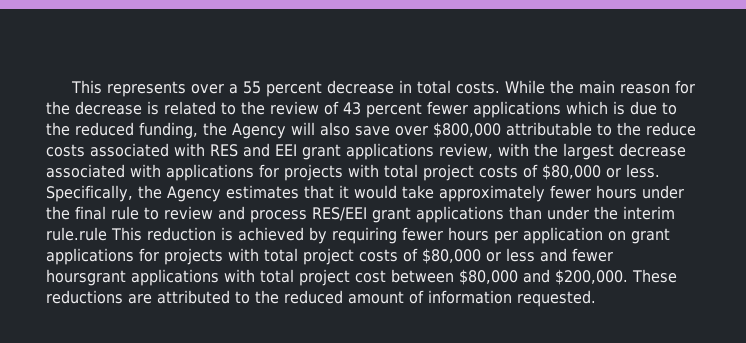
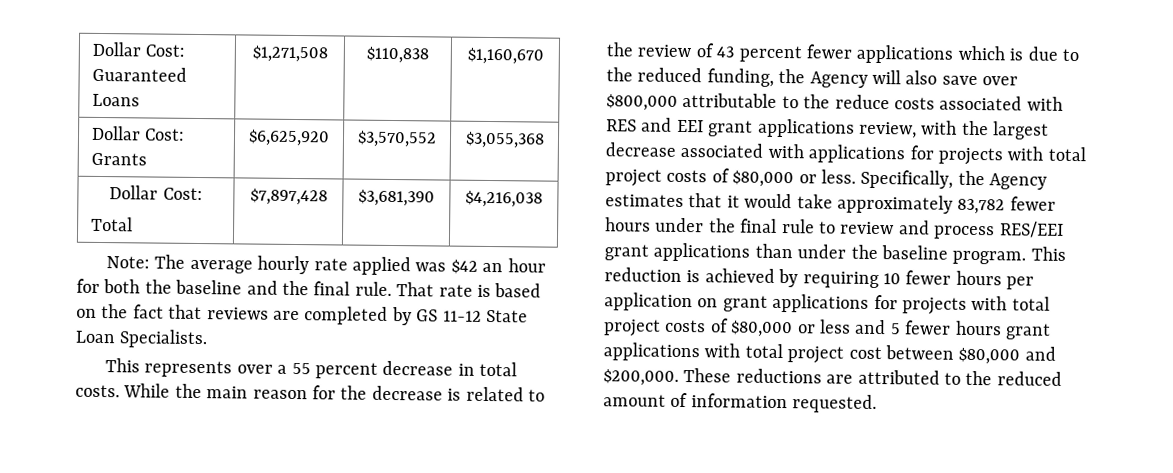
+ Dollar Cost: Guaranteed Loans | $1,271,508 | $110,838 | $1,160,670
+ Dollar Cost: Grants | $6,625,920 | $3,570,552 | $3,055,368
+ Dollar Cost:
+ Total | $7,897,428 | $3,681,390 | $4,216,038
+ Note: The average hourly rate applied was $42 an hour for both the baseline and the final rule. That rate is based on the fact that reviews are completed by GS 11-12 State Loan Specialists.
- Specifically, the Agency estimates that it would take approximately fewer hours under the final rule to review and process RES/EEI grant applications than under the interim rule.rule This reduction is achieved by requiring fewer hours per application on grant applications for projects with total project costs of $80,000 or less and fewer hoursgrant applications with total project cost between $80,000 and $200,000.
+ Specifically, the Agency estimates that it would take approximately 83,782 fewer hours under the final rule to review and process RES/EEI grant applications than under the baseline program. This reduction is achieved by requiring 10 fewer hours per application on grant applications for projects with total project costs of $80,000 or less and 5 fewer hours grant applications with total project cost between $80,000 and $200,000.

